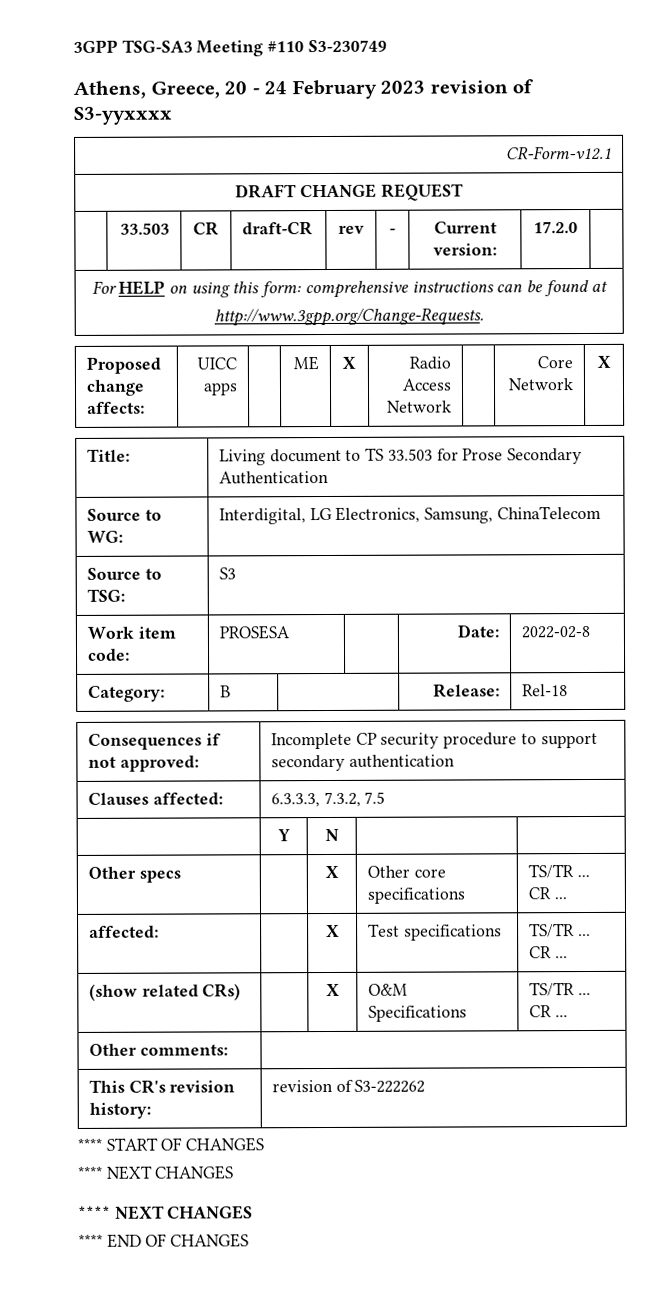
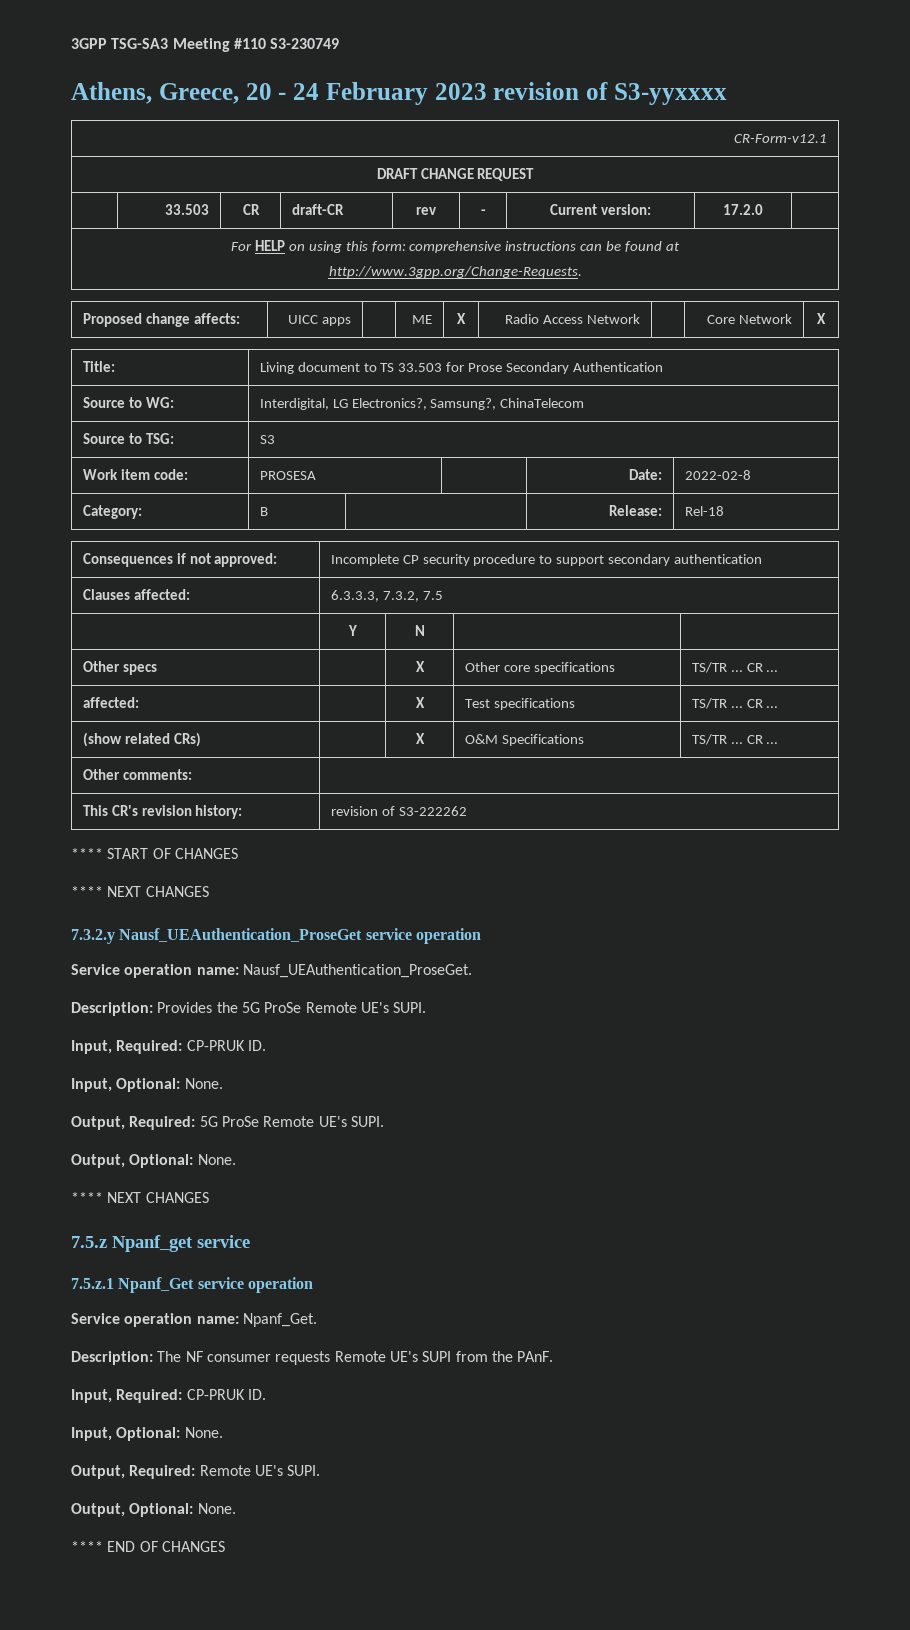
- Source to WG: | Interdigital, LG Electronics, Samsung, ChinaTelecom
+ Source to WG: | Interdigital, LG Electronics?, Samsung?, ChinaTelecom
  **** START OF CHANGES
  **** NEXT CHANGES
+ 7.3.2.y Nausf_UEAuthentication_ProseGet service operation
+ Service operation name: Nausf_UEAuthentication_ProseGet.
+ Description: Provides the 5G ProSe Remote UE's SUPI.
+ Input, Required: CP-PRUK ID.
+ Input, Optional: None.
+ Output, Required: 5G ProSe Remote UE's SUPI.
+ Output, Optional: None.
  **** NEXT CHANGES
+ 7.5.z Npanf_get service
+ 7.5.z.1 Npanf_Get service operation
+ Service operation name: Npanf_Get.
+ Description: The NF consumer requests Remote UE's SUPI from the PAnF.
+ Input, Required: CP-PRUK ID.
+ Input, Optional: None.
+ Output, Required: Remote UE's SUPI.
+ Output, Optional: None.

